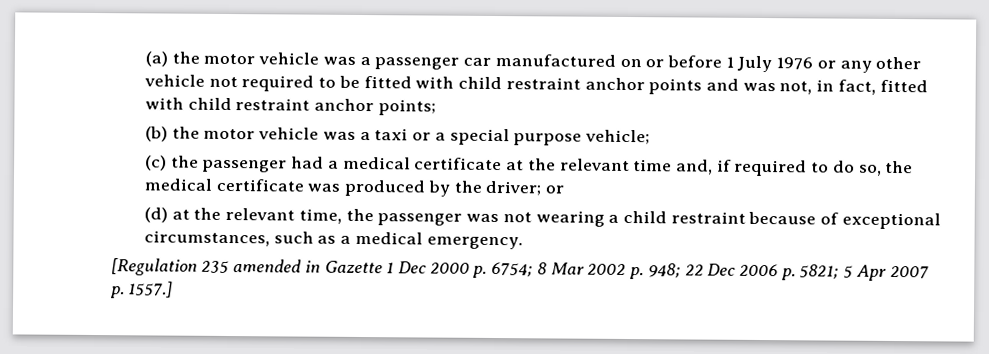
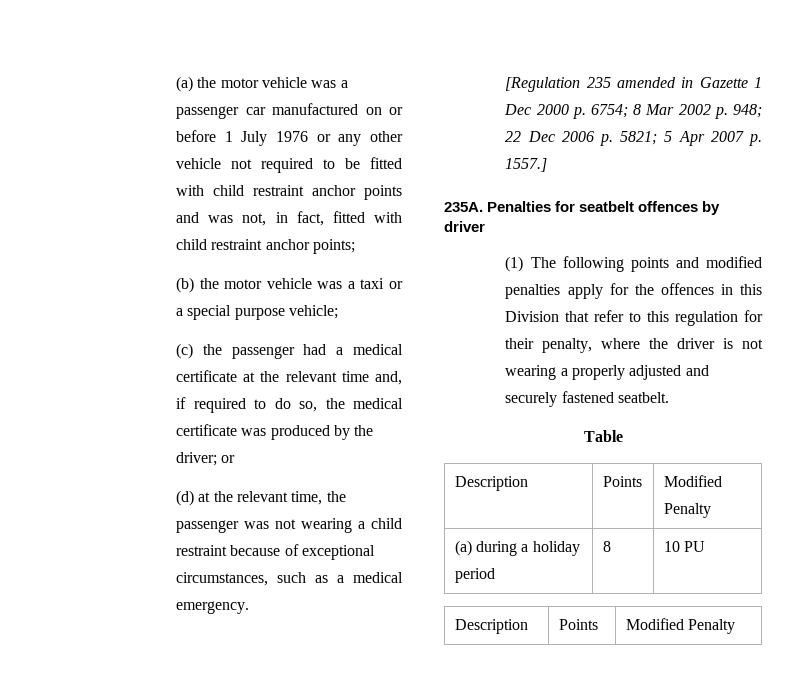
+ 235A. Penalties for seatbelt offences by driver
+ (1) The following points and modified penalties apply for the offences in this Division that refer to this regulation for their penalty, where the driver is not wearing a properly adjusted and securely fastened seatbelt.
+ Table
+ Description | Points | Modified Penalty
+ (a) during a holiday period | 8 | 10 PU
+ Description | Points | Modified Penalty

